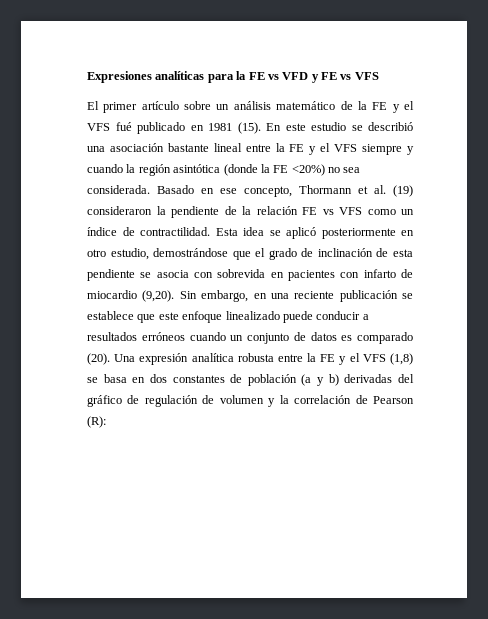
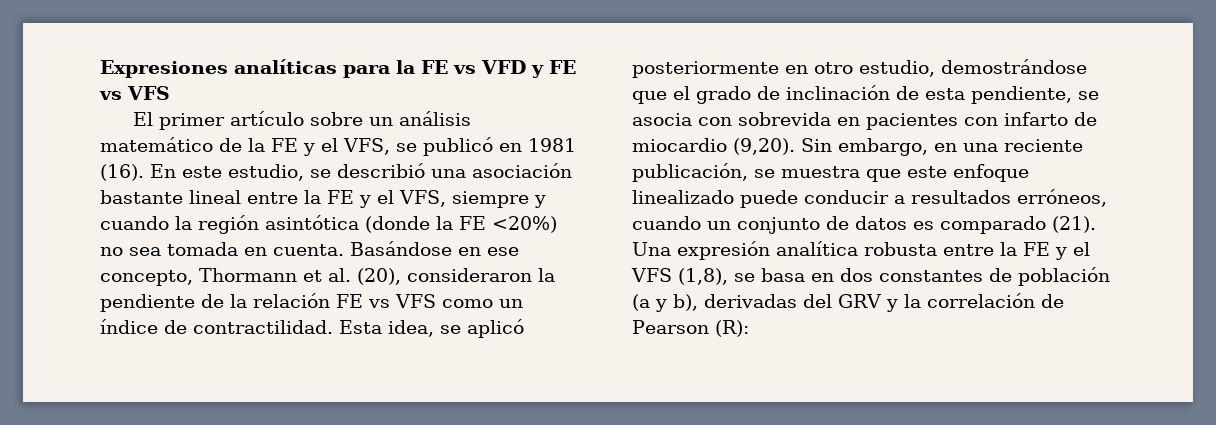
- El primer artículo sobre un análisis matemático de la FE y el VFS fué publicado en 1981 (15).
+ El primer artículo sobre un análisis matemático de la FE y el VFS, se publicó en 1981 (16).
- En este estudio se describió una asociación bastante lineal entre la FE y el VFS siempre y cuando la región asintótica (donde la FE <20%) no sea considerada. Basado en ese concepto, Thormann et al. (19) consideraron la pendiente de la relación FE vs VFS como un índice de contractilidad.
+ En este estudio, se describió una asociación bastante lineal entre la FE y el VFS, siempre y cuando la región asintótica (donde la FE <20%) no sea tomada en cuenta. Basándose en ese concepto, Thormann et al. (20), consideraron la pendiente de la relación FE vs VFS como un índice de contractilidad.
- Esta idea se aplicó posteriormente en otro estudio, demostrándose que el grado de inclinación de esta pendiente se asocia con sobrevida en pacientes con infarto de miocardio (9,20).
+ Esta idea, se aplicó posteriormente en otro estudio, demostrándose que el grado de inclinación de esta pendiente, se asocia con sobrevida en pacientes con infarto de miocardio (9,20).
- Sin embargo, en una reciente publicación se establece que este enfoque linealizado puede conducir a resultados erróneos cuando un conjunto de datos es comparado (20).
+ Sin embargo, en una reciente publicación, se muestra que este enfoque linealizado puede conducir a resultados erróneos, cuando un conjunto de datos es comparado (21).
- Una expresión analítica robusta entre la FE y el VFS (1,8) se basa en dos constantes de población (a y b) derivadas del gráfico de regulación de volumen y la correlación de Pearson (R):
+ Una expresión analítica robusta entre la FE y el VFS (1,8), se basa en dos constantes de población (a y b), derivadas del GRV y la correlación de Pearson (R):

